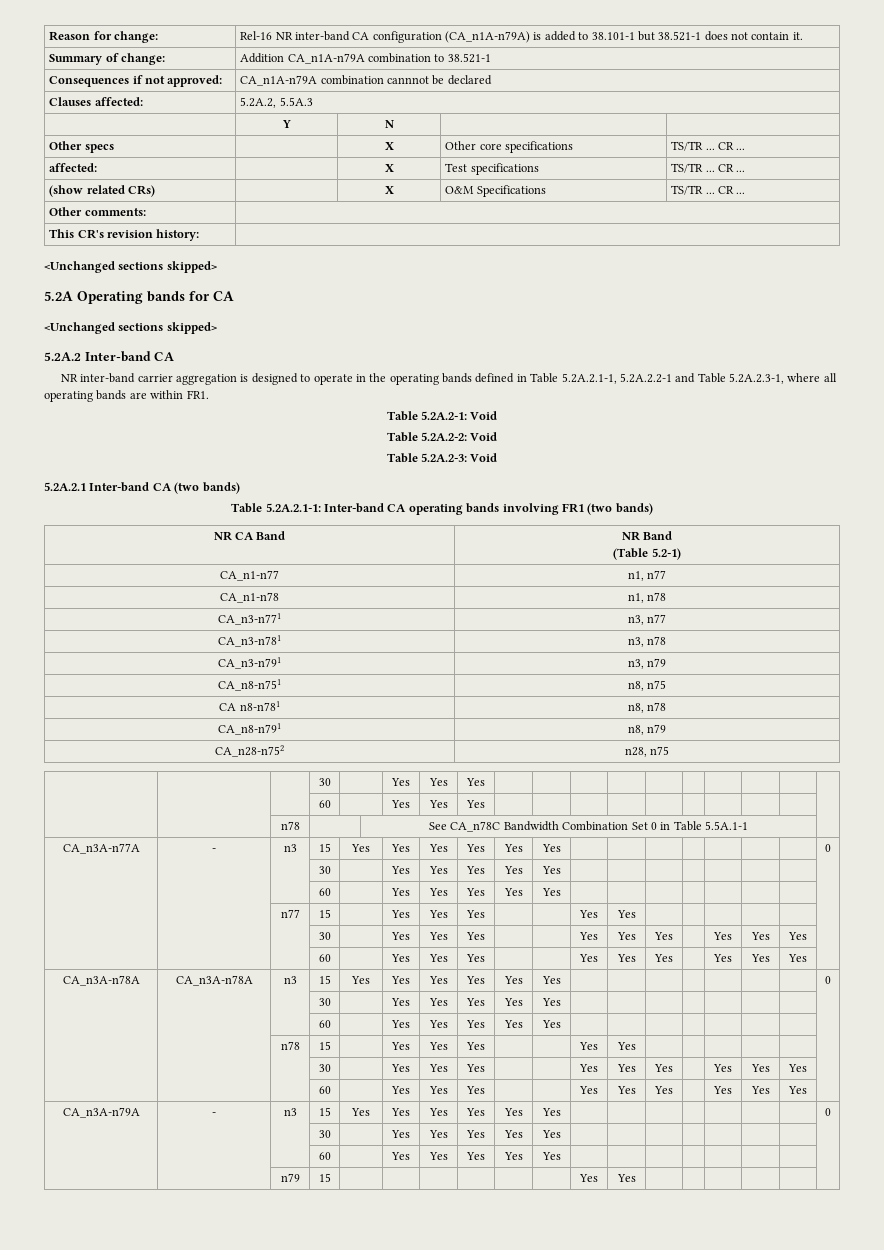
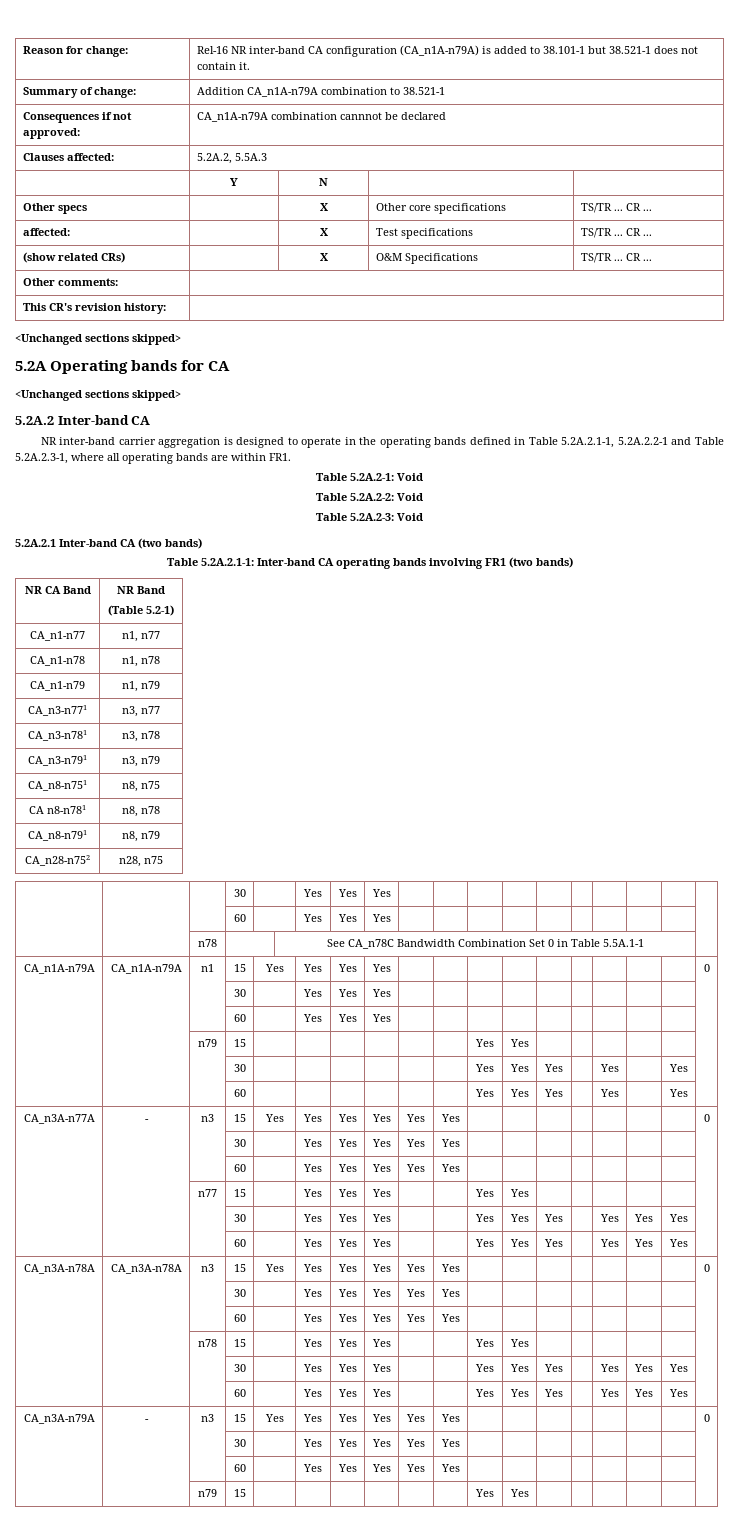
+ CA_n1-n79 | n1, n79
+ CA_n1A-n79A | CA_n1A-n79A | n1 | 15 | Yes | Yes | Yes | Yes | | | | | | | | | | 0
+ | | | 30 | | Yes | Yes | Yes | | | | | | | | | |
+ | | | 60 | | Yes | Yes | Yes | | | | | | | | | |
+ | | n79 | 15 | | | | | | | Yes | Yes | | | | | |
+ | | | 30 | | | | | | | Yes | Yes | Yes | | Yes | | Yes |
+ | | | 60 | | | | | | | Yes | Yes | Yes | | Yes | | Yes |

